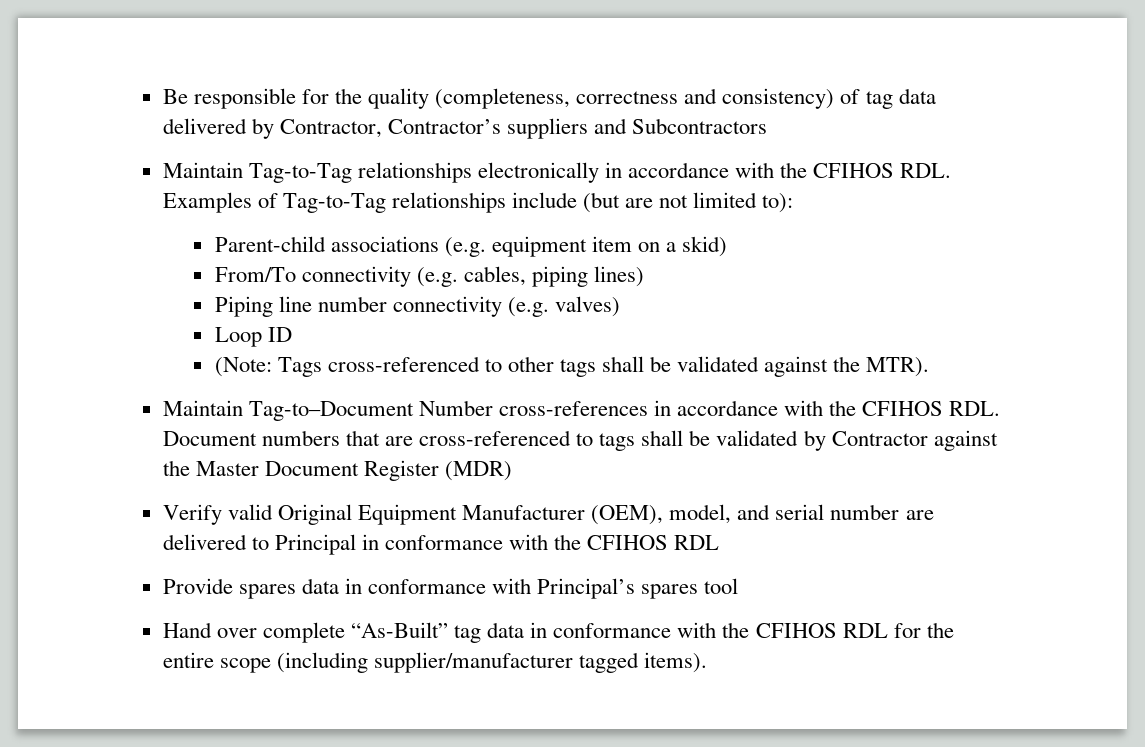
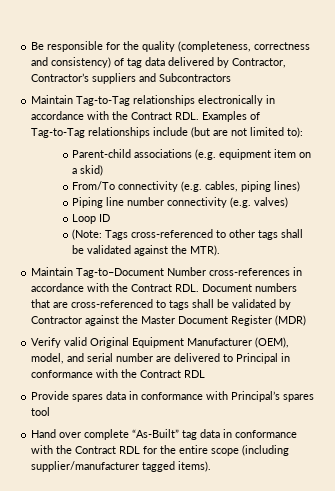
- Maintain Tag-to-Tag relationships electronically in accordance with the CFIHOS RDL. Examples of Tag-to-Tag relationships include (but are not limited to):
+ Maintain Tag-to-Tag relationships electronically in accordance with the Contract RDL. Examples of Tag-to-Tag relationships include (but are not limited to):
- Maintain Tag-to–Document Number cross-references in accordance with the CFIHOS RDL. Document numbers that are cross-referenced to tags shall be validated by Contractor against the Master Document Register (MDR)
+ Maintain Tag-to–Document Number cross-references in accordance with the Contract RDL. Document numbers that are cross-referenced to tags shall be validated by Contractor against the Master Document Register (MDR)
- Verify valid Original Equipment Manufacturer (OEM), model, and serial number are delivered to Principal in conformance with the CFIHOS RDL
+ Verify valid Original Equipment Manufacturer (OEM), model, and serial number are delivered to Principal in conformance with the Contract RDL
- Hand over complete “As-Built” tag data in conformance with the CFIHOS RDL for the entire scope (including supplier/manufacturer tagged items).
+ Hand over complete “As-Built” tag data in conformance with the Contract RDL for the entire scope (including supplier/manufacturer tagged items).

